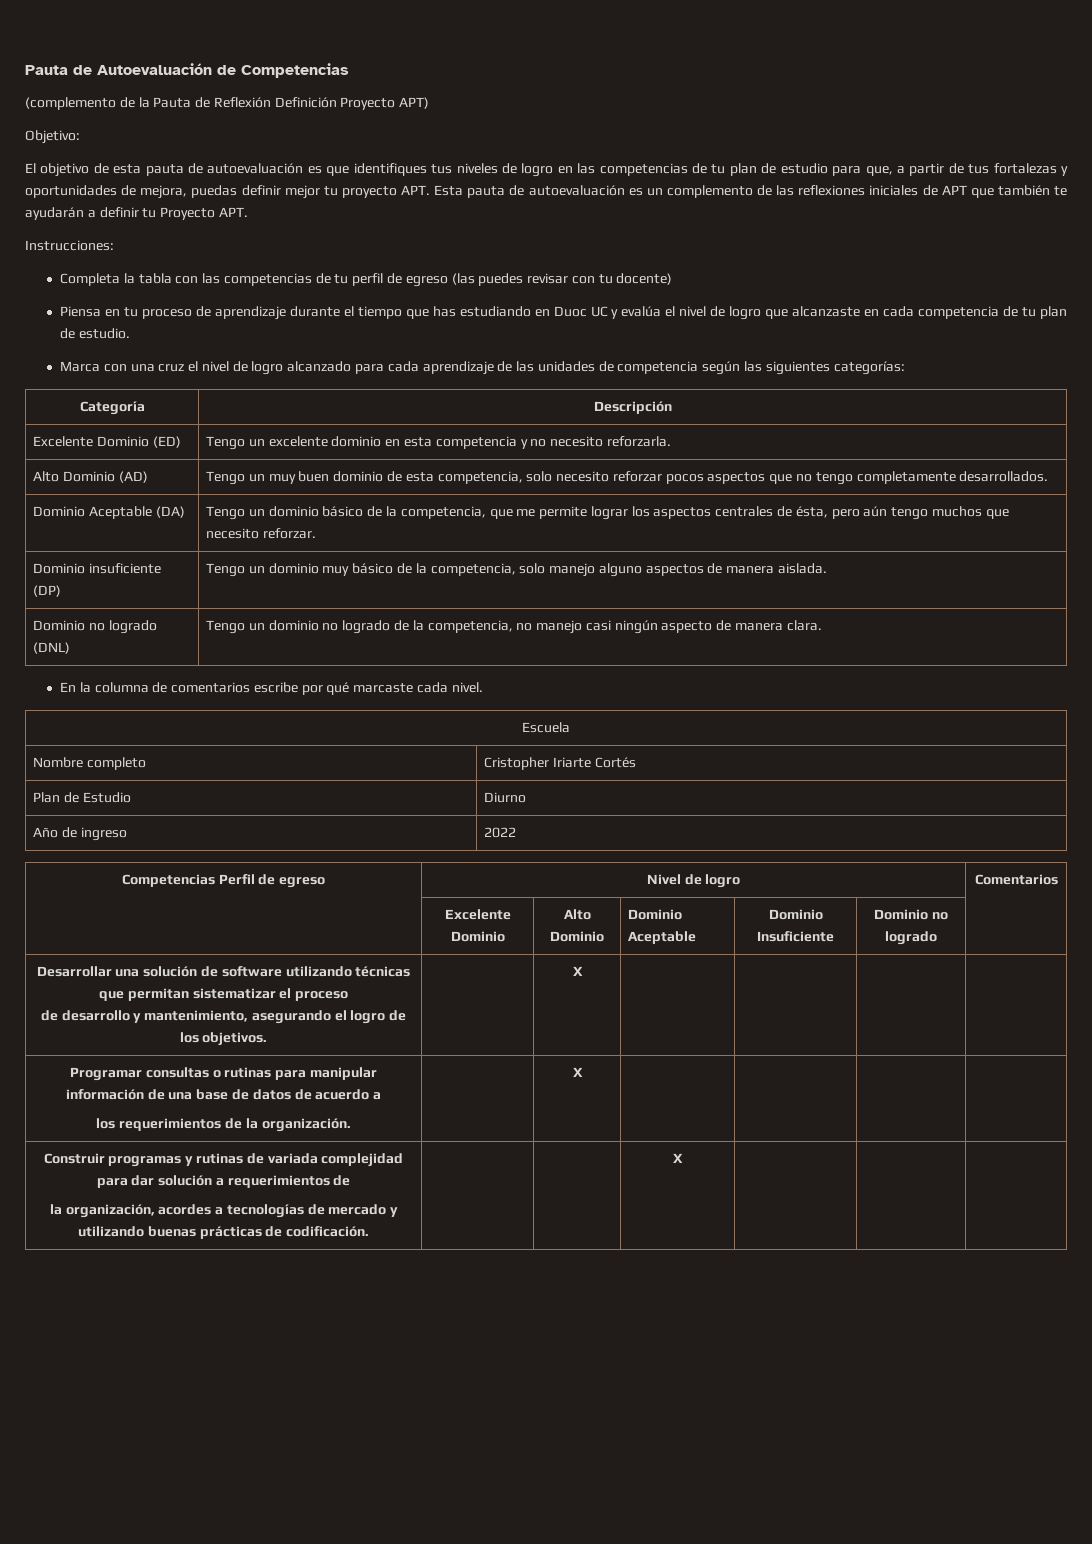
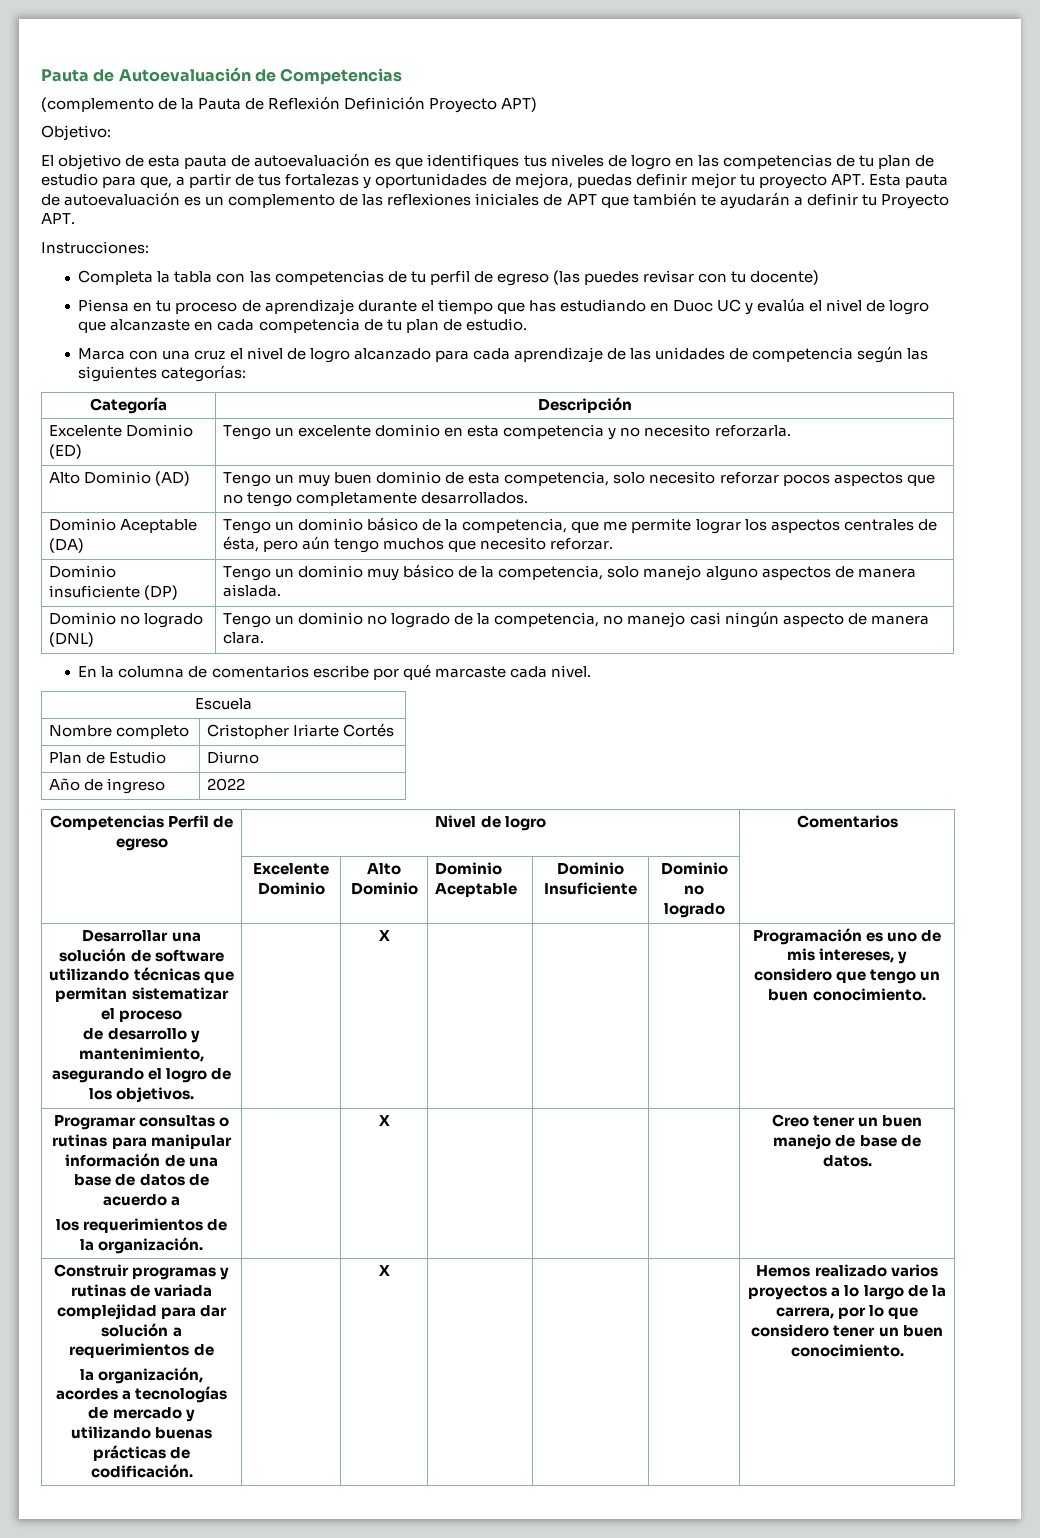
  Desarrollar una solución de software utilizando técnicas que permitan sistematizar el proceso
- de desarrollo y mantenimiento, asegurando el logro de los objetivos. | | X | | | |
+ de desarrollo y mantenimiento, asegurando el logro de los objetivos. | | X | | | | Programación es uno de mis intereses, y considero que tengo un buen conocimiento.
  Programar consultas o rutinas para manipular información de una base de datos de acuerdo a
- los requerimientos de la organización. | | X | | | |
+ los requerimientos de la organización. | | X | | | | Creo tener un buen manejo de base de datos.
- la organización, acordes a tecnologías de mercado y utilizando buenas prácticas de codificación. | | | X
+ la organización, acordes a tecnologías de mercado y utilizando buenas prácticas de codificación. | | X | | | | Hemos realizado varios proyectos a lo largo de la carrera, por lo que considero tener un buen conocimiento.

